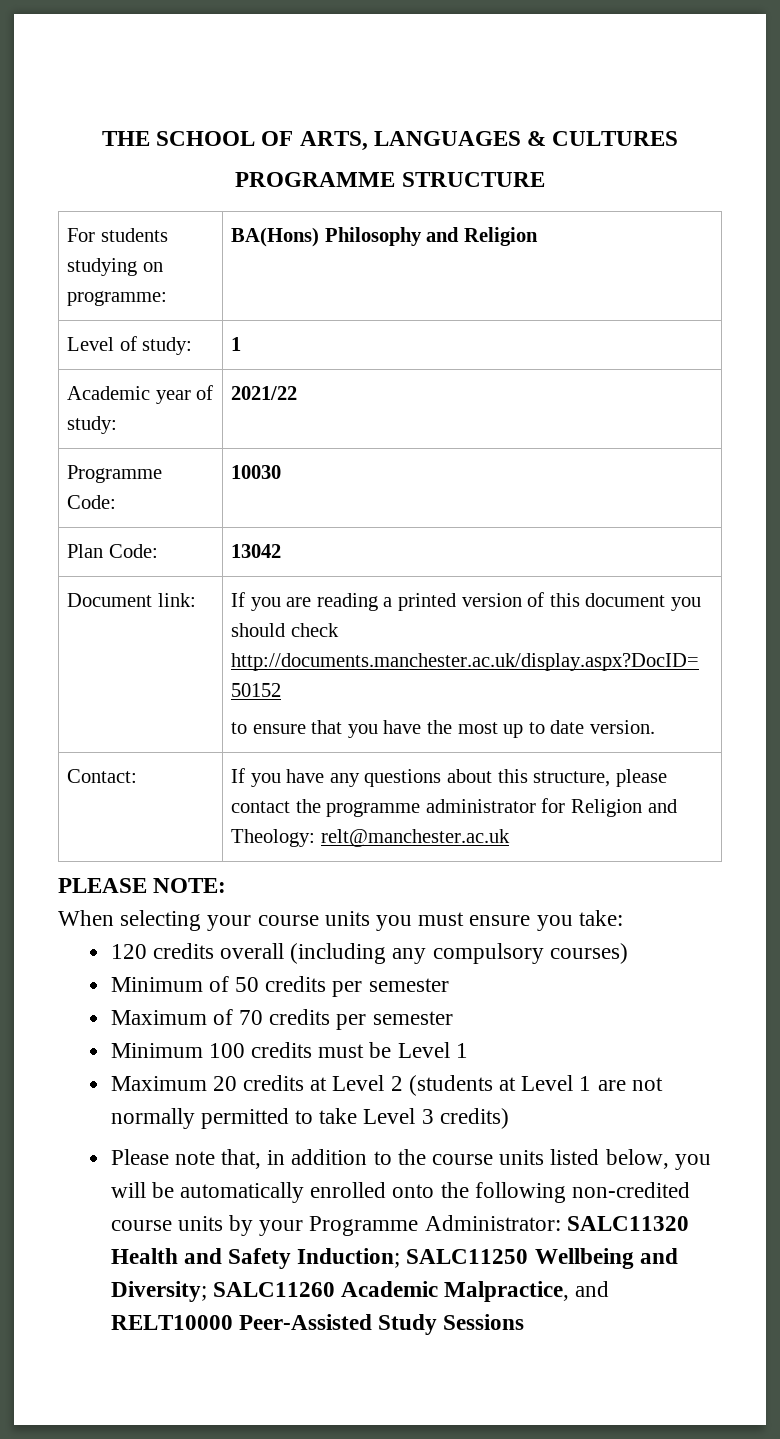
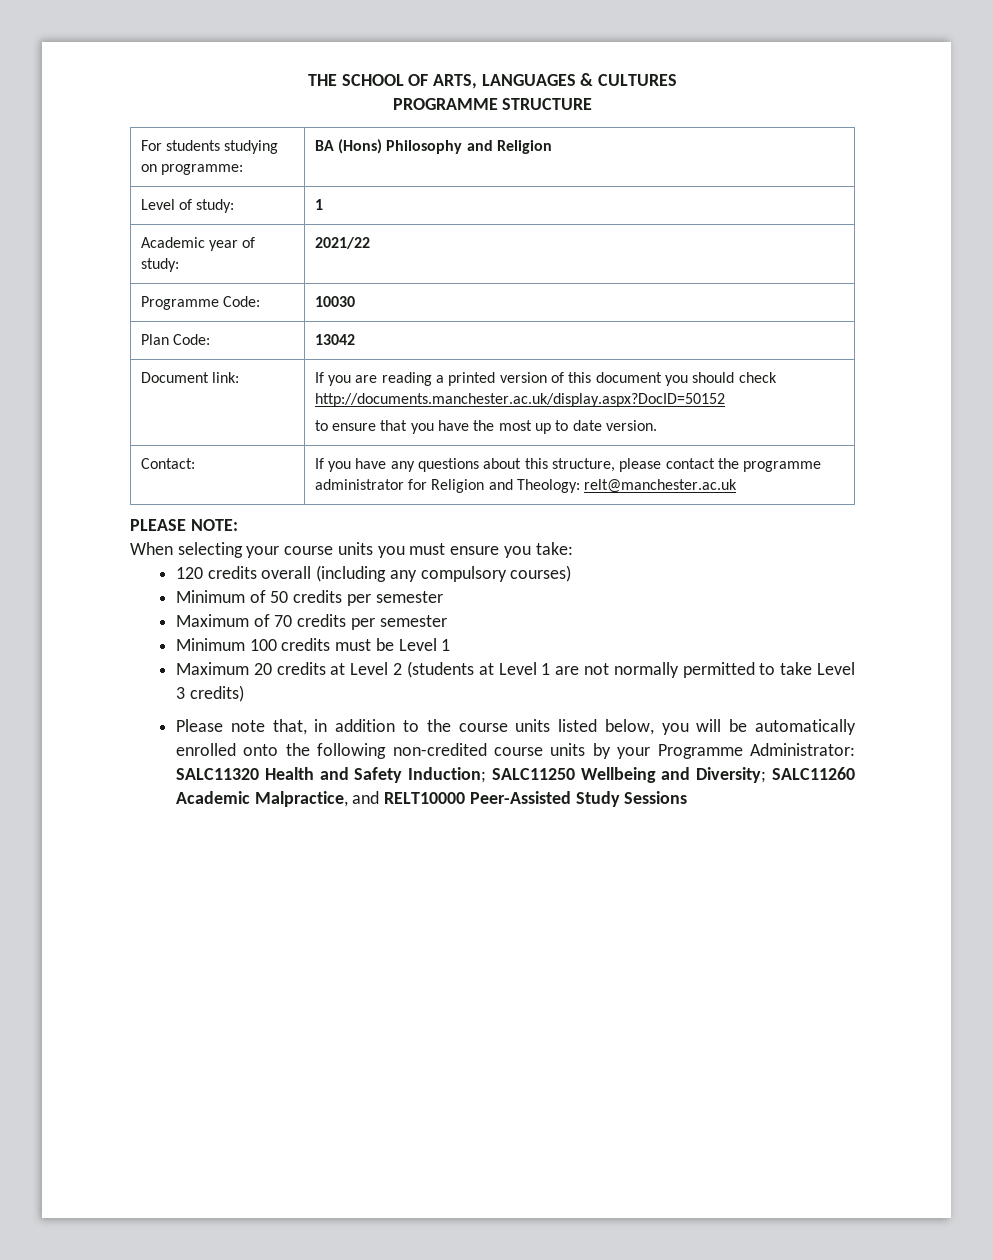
- For students studying on programme: | BA(Hons) Philosophy and Religion
+ For students studying on programme: | BA (Hons) Philosophy and Religion

